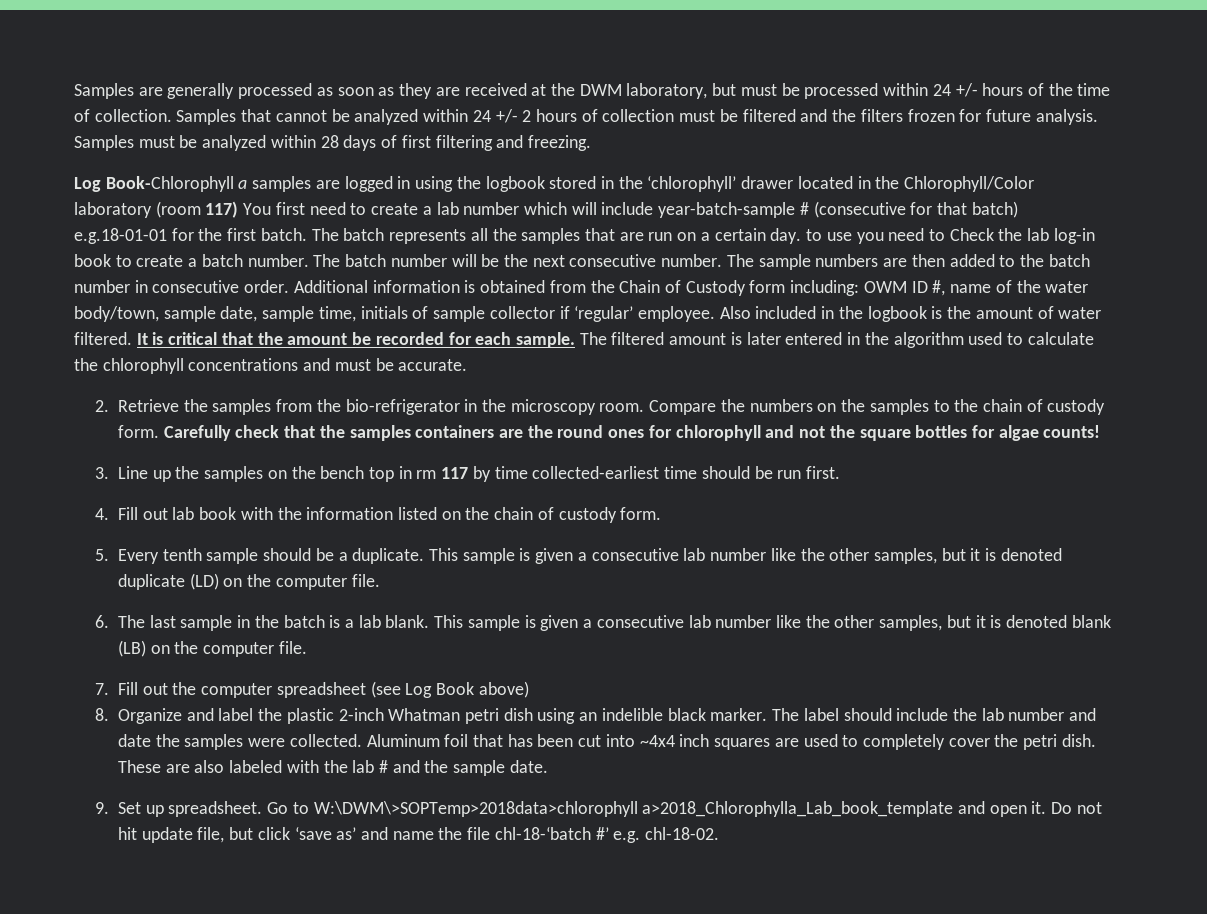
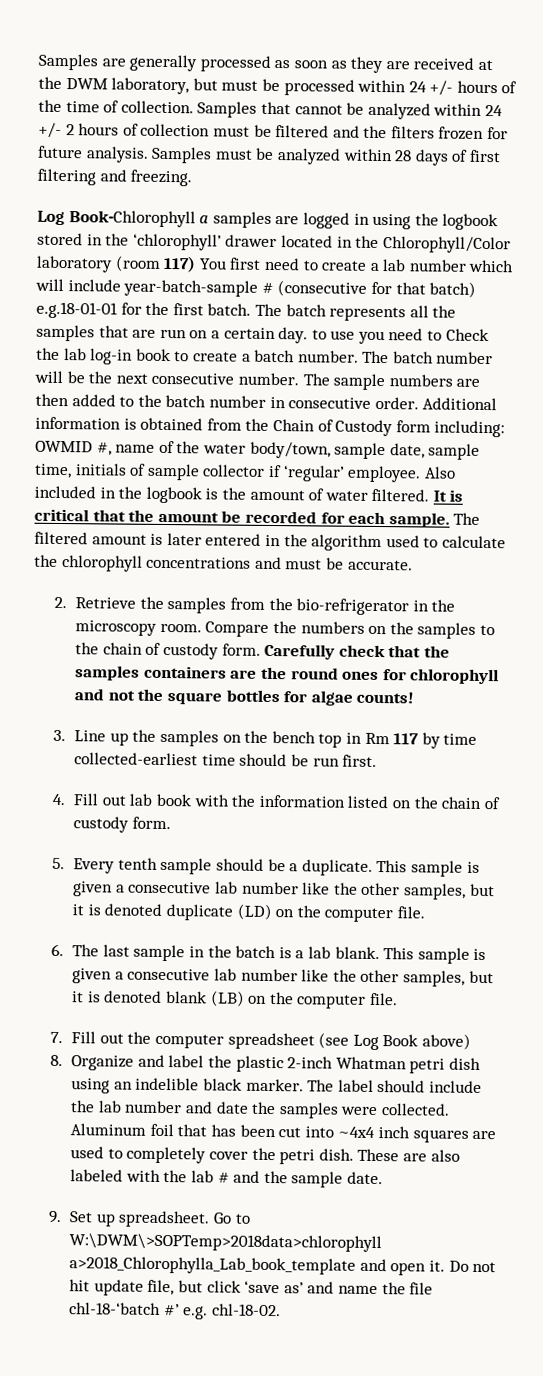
- Additional information is obtained from the Chain of Custody form including: OWM ID #, name of the water body/town, sample date, sample time, initials of sample collector if ‘regular’ employee.
+ Additional information is obtained from the Chain of Custody form including: OWMID #, name of the water body/town, sample date, sample time, initials of sample collector if ‘regular’ employee.
- 3. Line up the samples on the bench top in rm 117 by time collected-earliest time should be run first.
+ 3. Line up the samples on the bench top in Rm 117 by time collected-earliest time should be run first.

